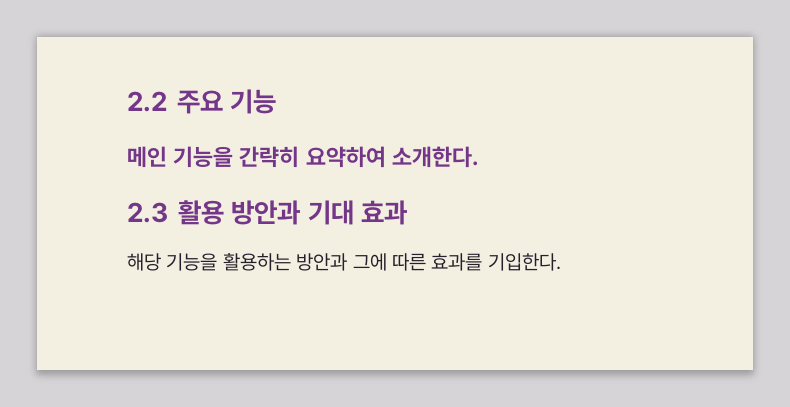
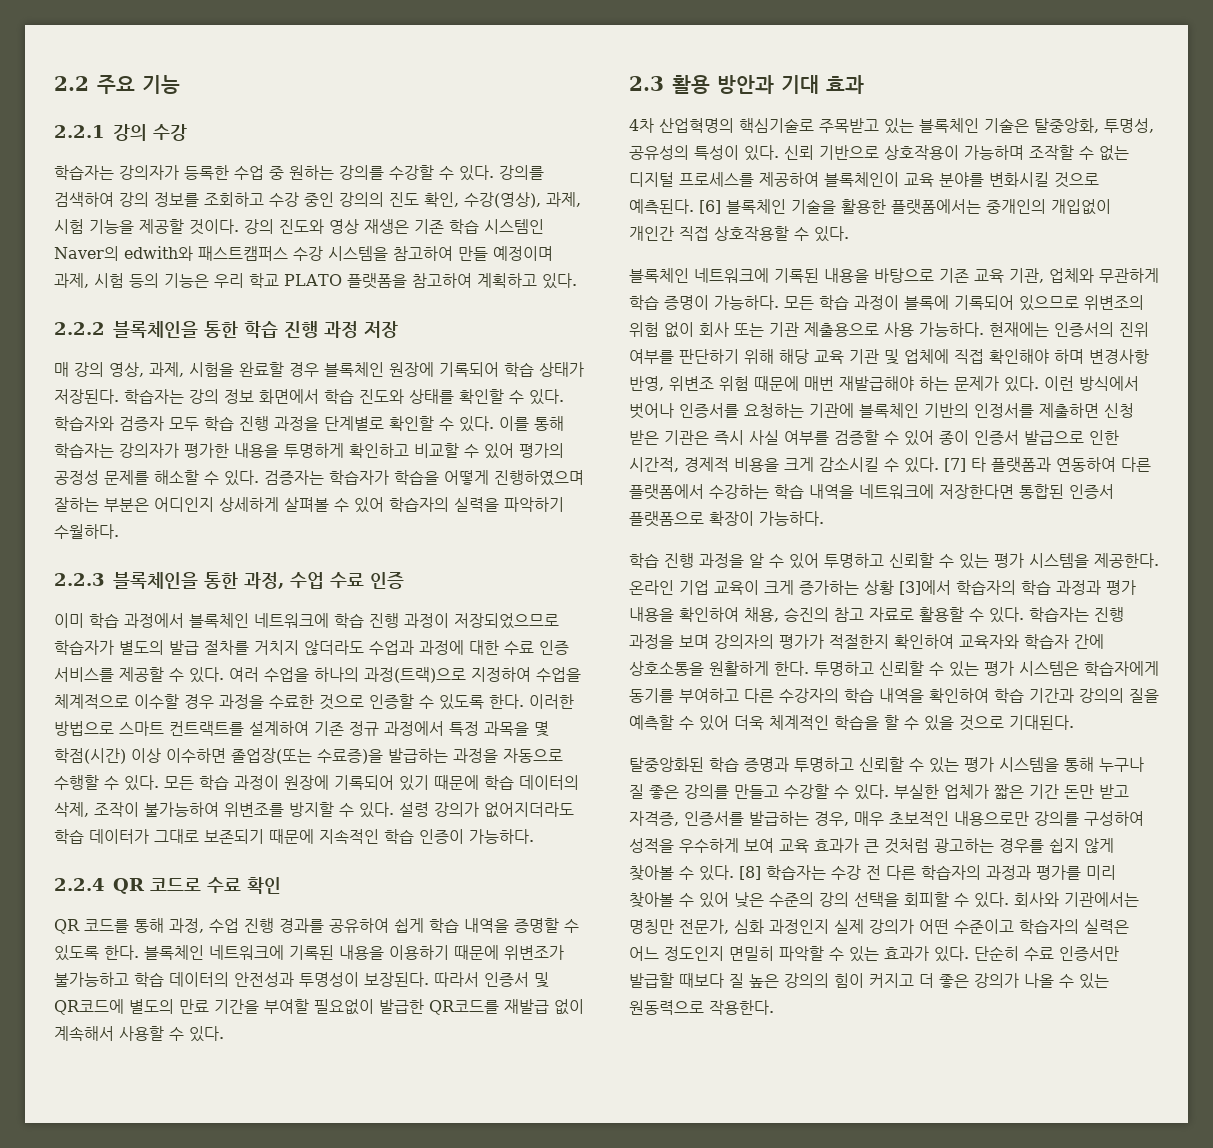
- 메인 기능을 간략히 요약하여 소개한다.
+ 2.2.1 강의 수강
+ 학습자는 강의자가 등록한 수업 중 원하는 강의를 수강할 수 있다. 강의를 검색하여 강의 정보를 조회하고 수강 중인 강의의 진도 확인, 수강(영상), 과제, 시험 기능을 제공할 것이다. 강의 진도와 영상 재생은 기존 학습 시스템인 Naver의 edwith와 패스트캠퍼스 수강 시스템을 참고하여 만들 예정이며 과제, 시험 등의 기능은 우리 학교 PLATO 플랫폼을 참고하여 계획하고 있다.
+ 2.2.2 블록체인을 통한 학습 진행 과정 저장
+ 매 강의 영상, 과제, 시험을 완료할 경우 블록체인 원장에 기록되어 학습 상태가 저장된다. 학습자는 강의 정보 화면에서 학습 진도와 상태를 확인할 수 있다. 학습자와 검증자 모두 학습 진행 과정을 단계별로 확인할 수 있다. 이를 통해 학습자는 강의자가 평가한 내용을 투명하게 확인하고 비교할 수 있어 평가의 공정성 문제를 해소할 수 있다. 검증자는 학습자가 학습을 어떻게 진행하였으며 잘하는 부분은 어디인지 상세하게 살펴볼 수 있어 학습자의 실력을 파악하기 수월하다.
+ 2.2.3 블록체인을 통한 과정, 수업 수료 인증
+ 이미 학습 과정에서 블록체인 네트워크에 학습 진행 과정이 저장되었으므로 학습자가 별도의 발급 절차를 거치지 않더라도 수업과 과정에 대한 수료 인증 서비스를 제공할 수 있다. 여러 수업을 하나의 과정(트랙)으로 지정하여 수업을 체계적으로 이수할 경우 과정을 수료한 것으로 인증할 수 있도록 한다. 이러한 방법으로 스마트 컨트랙트를 설계하여 기존 정규 과정에서 특정 과목을 몇 학점(시간) 이상 이수하면 졸업장(또는 수료증)을 발급하는 과정을 자동으로 수행할 수 있다. 모든 학습 과정이 원장에 기록되어 있기 때문에 학습 데이터의 삭제, 조작이 불가능하여 위변조를 방지할 수 있다. 설령 강의가 없어지더라도 학습 데이터가 그대로 보존되기 때문에 지속적인 학습 인증이 가능하다.
+ 2.2.4 QR 코드로 수료 확인
+ QR 코드를 통해 과정, 수업 진행 경과를 공유하여 쉽게 학습 내역을 증명할 수 있도록 한다. 블록체인 네트워크에 기록된 내용을 이용하기 때문에 위변조가 불가능하고 학습 데이터의 안전성과 투명성이 보장된다. 따라서 인증서 및 QR코드에 별도의 만료 기간을 부여할 필요없이 발급한 QR코드를 재발급 없이 계속해서 사용할 수 있다.
- 해당 기능을 활용하는 방안과 그에 따른 효과를 기입한다.
+ 4차 산업혁명의 핵심기술로 주목받고 있는 블록체인 기술은 탈중앙화, 투명성, 공유성의 특성이 있다. 신뢰 기반으로 상호작용이 가능하며 조작할 수 없는 디지털 프로세스를 제공하여 블록체인이 교육 분야를 변화시킬 것으로 예측된다. [6] 블록체인 기술을 활용한 플랫폼에서는 중개인의 개입없이 개인간 직접 상호작용할 수 있다.
+ 블록체인 네트워크에 기록된 내용을 바탕으로 기존 교육 기관, 업체와 무관하게 학습 증명이 가능하다. 모든 학습 과정이 블록에 기록되어 있으므로 위변조의 위험 없이 회사 또는 기관 제출용으로 사용 가능하다. 현재에는 인증서의 진위 여부를 판단하기 위해 해당 교육 기관 및 업체에 직접 확인해야 하며 변경사항 반영, 위변조 위험 때문에 매번 재발급해야 하는 문제가 있다. 이런 방식에서 벗어나 인증서를 요청하는 기관에 블록체인 기반의 인정서를 제출하면 신청 받은 기관은 즉시 사실 여부를 검증할 수 있어 종이 인증서 발급으로 인한 시간적, 경제적 비용을 크게 감소시킬 수 있다. [7] 타 플랫폼과 연동하여 다른 플랫폼에서 수강하는 학습 내역을 네트워크에 저장한다면 통합된 인증서 플랫폼으로 확장이 가능하다.
+ 학습 진행 과정을 알 수 있어 투명하고 신뢰할 수 있는 평가 시스템을 제공한다. 온라인 기업 교육이 크게 증가하는 상황 [3]에서 학습자의 학습 과정과 평가 내용을 확인하여 채용, 승진의 참고 자료로 활용할 수 있다. 학습자는 진행 과정을 보며 강의자의 평가가 적절한지 확인하여 교육자와 학습자 간에 상호소통을 원활하게 한다. 투명하고 신뢰할 수 있는 평가 시스템은 학습자에게 동기를 부여하고 다른 수강자의 학습 내역을 확인하여 학습 기간과 강의의 질을 예측할 수 있어 더욱 체계적인 학습을 할 수 있을 것으로 기대된다.
+ 탈중앙화된 학습 증명과 투명하고 신뢰할 수 있는 평가 시스템을 통해 누구나 질 좋은 강의를 만들고 수강할 수 있다. 부실한 업체가 짧은 기간 돈만 받고 자격증, 인증서를 발급하는 경우, 매우 초보적인 내용으로만 강의를 구성하여 성적을 우수하게 보여 교육 효과가 큰 것처럼 광고하는 경우를 쉽지 않게 찾아볼 수 있다. [8] 학습자는 수강 전 다른 학습자의 과정과 평가를 미리 찾아볼 수 있어 낮은 수준의 강의 선택을 회피할 수 있다. 회사와 기관에서는 명칭만 전문가, 심화 과정인지 실제 강의가 어떤 수준이고 학습자의 실력은 어느 정도인지 면밀히 파악할 수 있는 효과가 있다. 단순히 수료 인증서만 발급할 때보다 질 높은 강의의 힘이 커지고 더 좋은 강의가 나올 수 있는 원동력으로 작용한다.

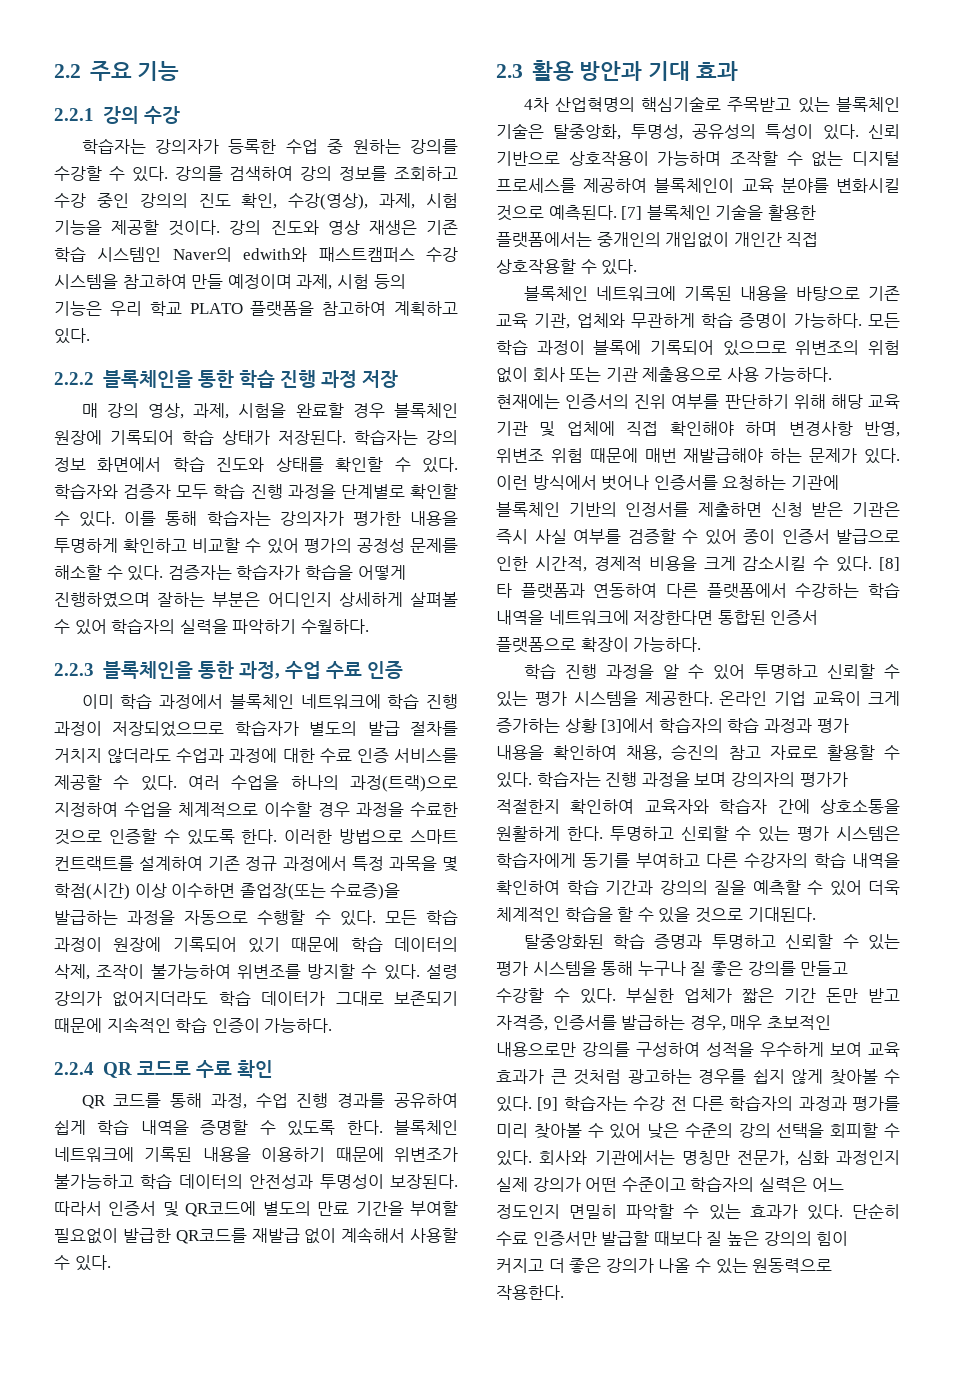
- [6] 블록체인 기술을 활용한 플랫폼에서는 중개인의 개입없이 개인간 직접 상호작용할 수 있다.
+ [7] 블록체인 기술을 활용한 플랫폼에서는 중개인의 개입없이 개인간 직접 상호작용할 수 있다.
- [7] 타 플랫폼과 연동하여 다른 플랫폼에서 수강하는 학습 내역을 네트워크에 저장한다면 통합된 인증서 플랫폼으로 확장이 가능하다.
+ [8] 타 플랫폼과 연동하여 다른 플랫폼에서 수강하는 학습 내역을 네트워크에 저장한다면 통합된 인증서 플랫폼으로 확장이 가능하다.
- [8] 학습자는 수강 전 다른 학습자의 과정과 평가를 미리 찾아볼 수 있어 낮은 수준의 강의 선택을 회피할 수 있다.
+ [9] 학습자는 수강 전 다른 학습자의 과정과 평가를 미리 찾아볼 수 있어 낮은 수준의 강의 선택을 회피할 수 있다.

